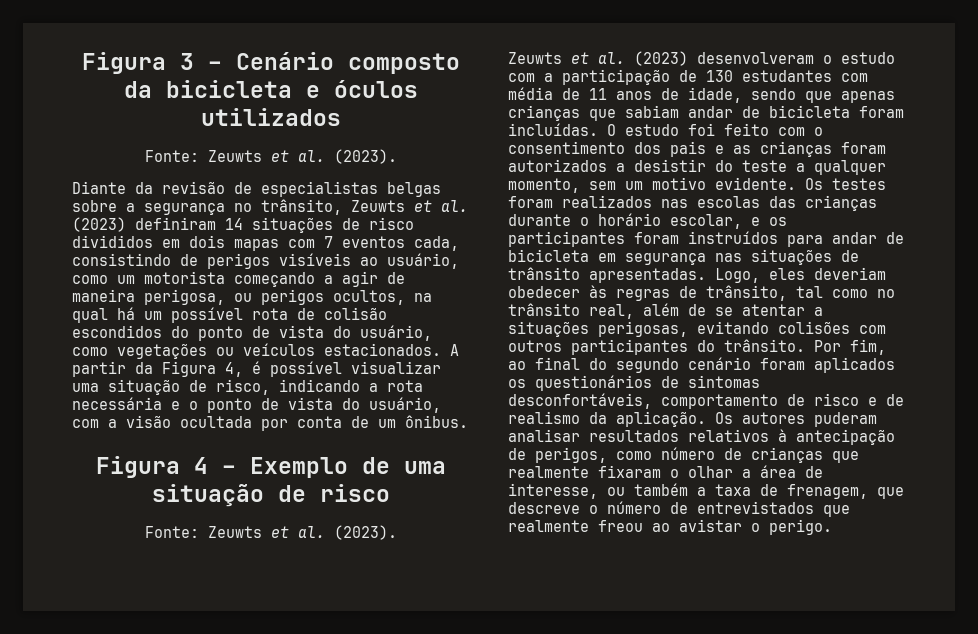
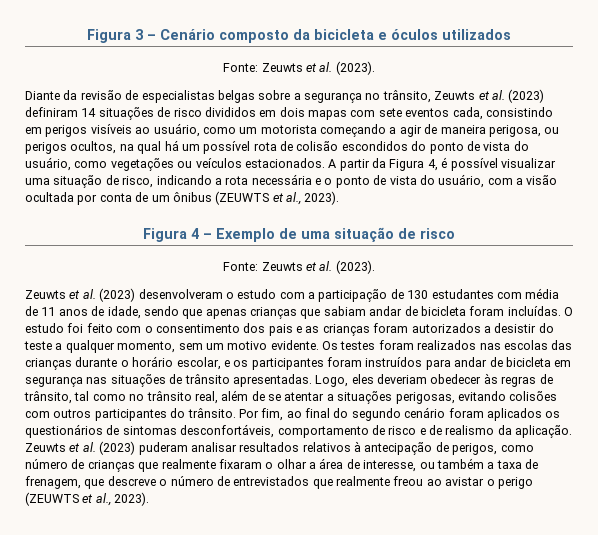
- Diante da revisão de especialistas belgas sobre a segurança no trânsito, Zeuwts et al. (2023) definiram 14 situações de risco divididos em dois mapas com 7 eventos cada, consistindo de perigos visíveis ao usuário, como um motorista começando a agir de maneira perigosa, ou perigos ocultos, na qual há um possível rota de colisão escondidos do ponto de vista do usuário, como vegetações ou veículos estacionados.
+ Diante da revisão de especialistas belgas sobre a segurança no trânsito, Zeuwts et al. (2023) definiram 14 situações de risco divididos em dois mapas com sete eventos cada, consistindo em perigos visíveis ao usuário, como um motorista começando a agir de maneira perigosa, ou perigos ocultos, na qual há um possível rota de colisão escondidos do ponto de vista do usuário, como vegetações ou veículos estacionados.
- A partir da Figura 4, é possível visualizar uma situação de risco, indicando a rota necessária e o ponto de vista do usuário, com a visão ocultada por conta de um ônibus.
+ A partir da Figura 4, é possível visualizar uma situação de risco, indicando a rota necessária e o ponto de vista do usuário, com a visão ocultada por conta de um ônibus (ZEUWTS et al., 2023).
- Os autores puderam analisar resultados relativos à antecipação de perigos, como número de crianças que realmente fixaram o olhar a área de interesse, ou também a taxa de frenagem, que descreve o número de entrevistados que realmente freou ao avistar o perigo.
+ Zeuwts et al. (2023) puderam analisar resultados relativos à antecipação de perigos, como número de crianças que realmente fixaram o olhar a área de interesse, ou também a taxa de frenagem, que descreve o número de entrevistados que realmente freou ao avistar o perigo (ZEUWTS et al., 2023).

